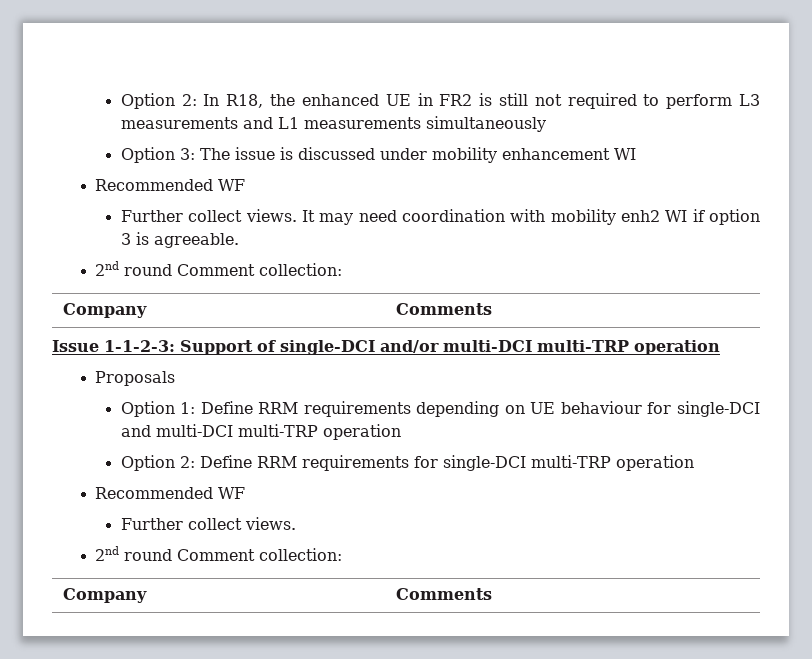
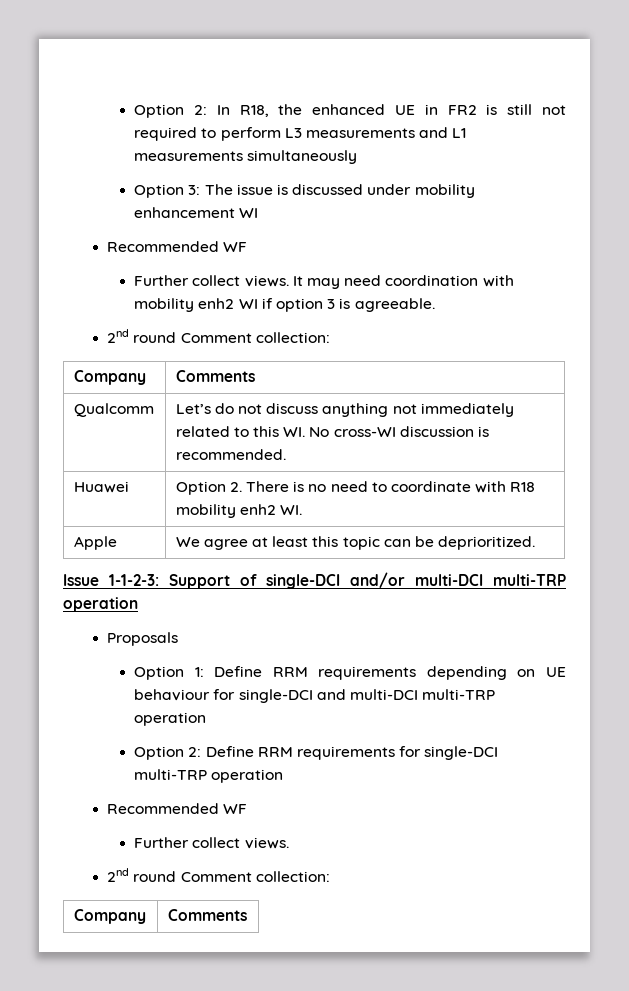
+ Qualcomm | Let’s do not discuss anything not immediately related to this WI. No cross-WI discussion is recommended.
+ Huawei | Option 2. There is no need to coordinate with R18 mobility enh2 WI.
+ Apple | We agree at least this topic can be deprioritized.

